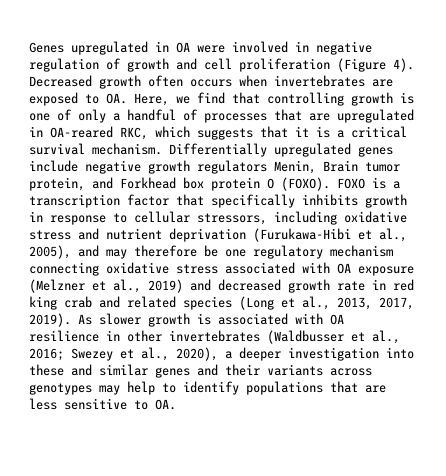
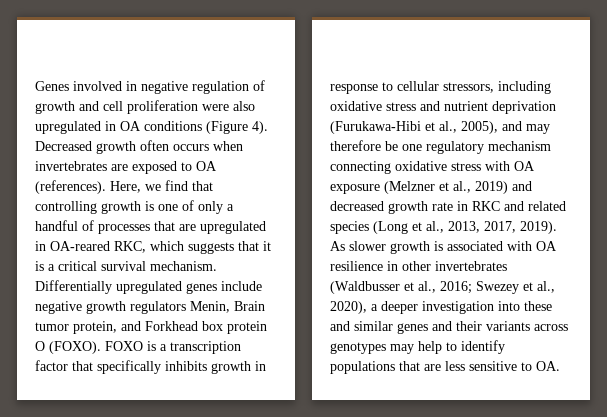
- Genes upregulated in OA were involved in negative regulation of growth and cell proliferation (Figure 4).
+ Genes involved in negative regulation of growth and cell proliferation were also upregulated in OA conditions (Figure 4).
- Decreased growth often occurs when invertebrates are exposed to OA. Here, we find that controlling growth is one of only a handful of processes that are upregulated in OA-reared RKC, which suggests that it is a critical survival mechanism.
+ Decreased growth often occurs when invertebrates are exposed to OA (references). Here, we find that controlling growth is one of only a handful of processes that are upregulated in OA-reared RKC, which suggests that it is a critical survival mechanism.
- FOXO is a transcription factor that specifically inhibits growth in response to cellular stressors, including oxidative stress and nutrient deprivation (Furukawa-Hibi et al., 2005), and may therefore be one regulatory mechanism connecting oxidative stress associated with OA exposure (Melzner et al., 2019) and decreased growth rate in red king crab and related species (Long et al., 2013, 2017, 2019).
+ FOXO is a transcription factor that specifically inhibits growth in response to cellular stressors, including oxidative stress and nutrient deprivation (Furukawa-Hibi et al., 2005), and may therefore be one regulatory mechanism connecting oxidative stress with OA exposure (Melzner et al., 2019) and decreased growth rate in RKC and related species (Long et al., 2013, 2017, 2019).

